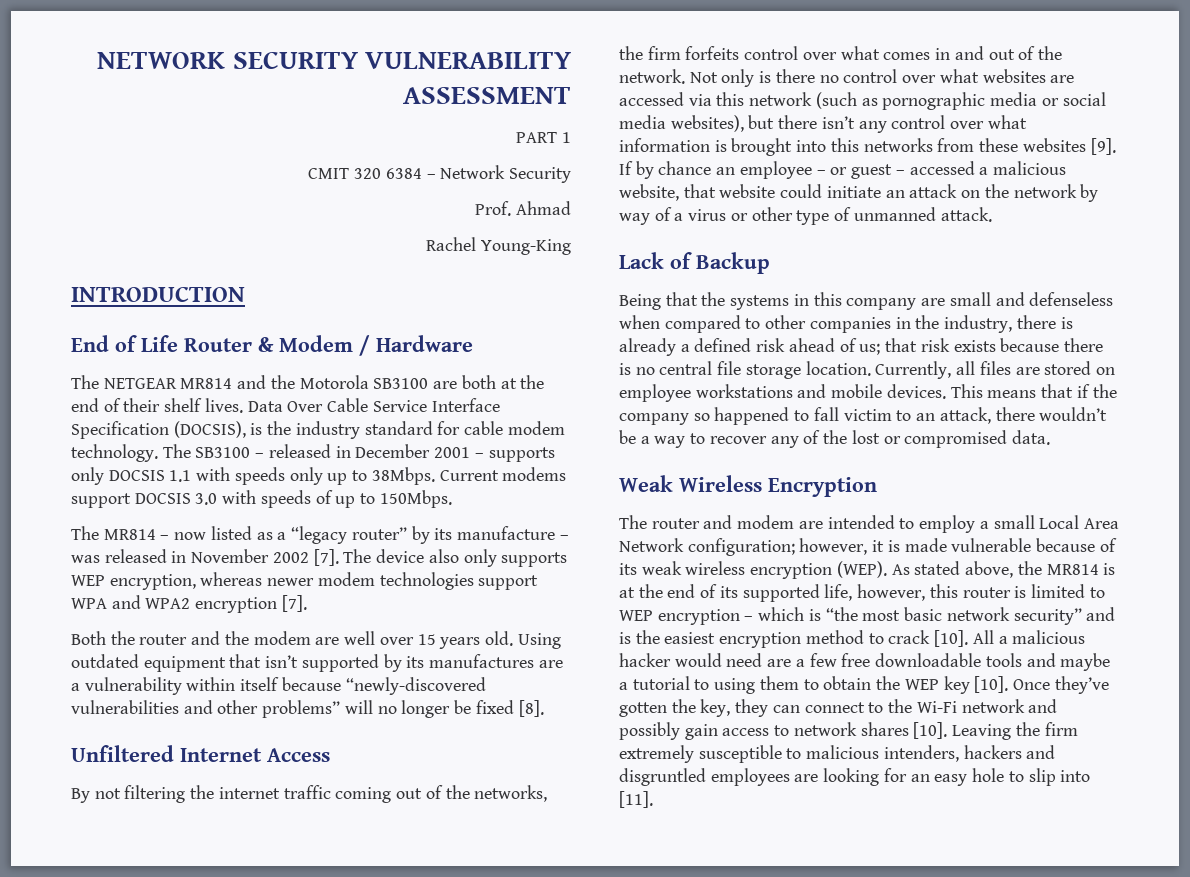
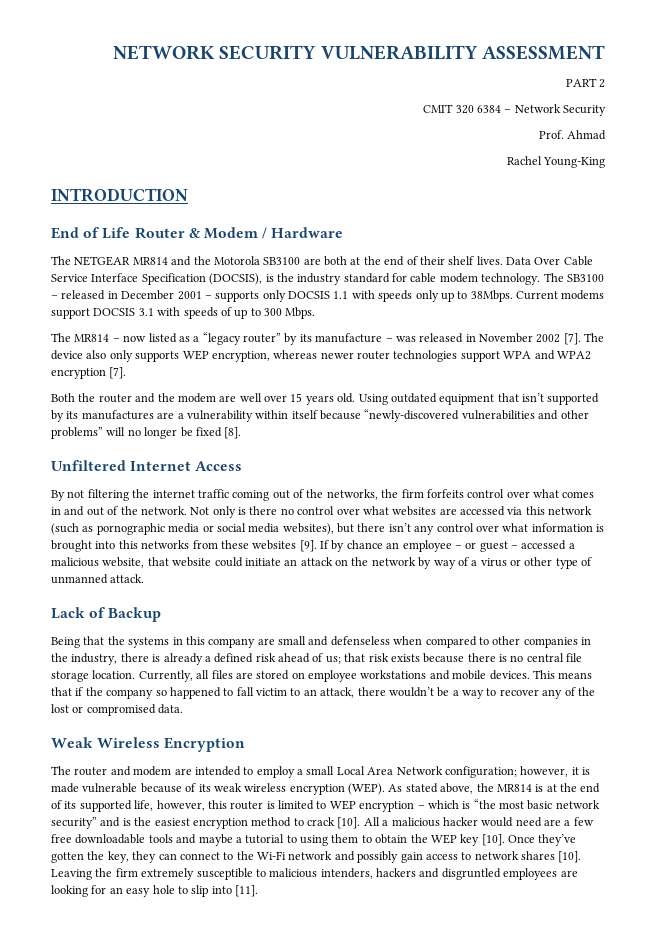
- PART 1
+ PART 2
- Current modems support DOCSIS 3.0 with speeds of up to 150Mbps.
+ Current modems support DOCSIS 3.1 with speeds of up to 300 Mbps.
- The device also only supports WEP encryption, whereas newer modem technologies support WPA and WPA2 encryption [7].
+ The device also only supports WEP encryption, whereas newer router technologies support WPA and WPA2 encryption [7].

